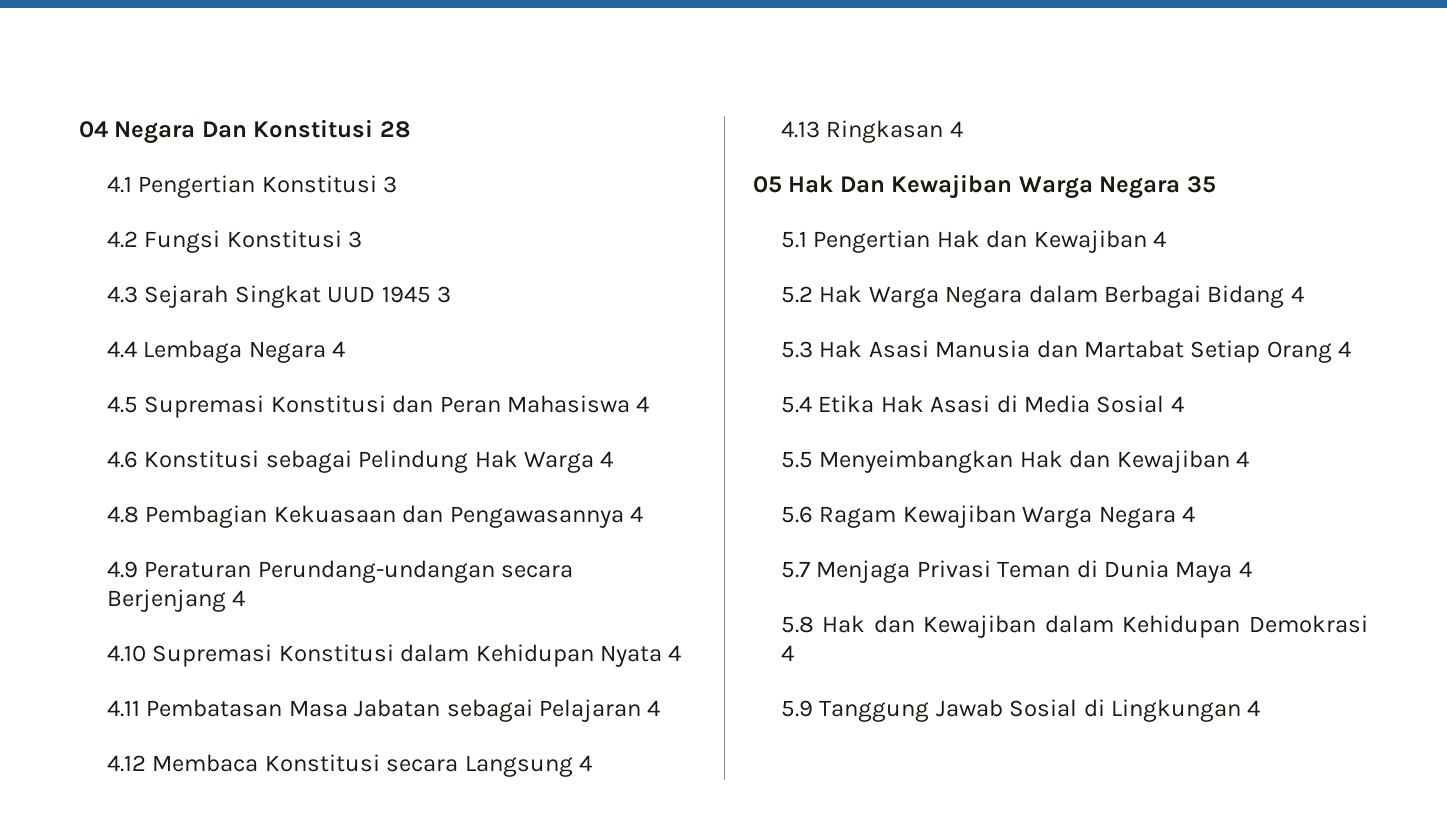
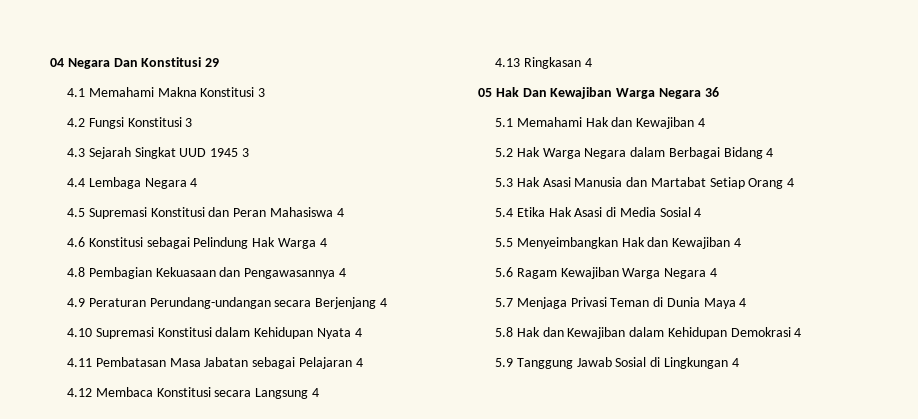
- 04 Negara Dan Konstitusi 28
+ 04 Negara Dan Konstitusi 29
- 4.1 Pengertian Konstitusi 3
+ 4.1 Memahami Makna Konstitusi 3
- 05 Hak Dan Kewajiban Warga Negara 35
+ 05 Hak Dan Kewajiban Warga Negara 36
- 5.1 Pengertian Hak dan Kewajiban 4
+ 5.1 Memahami Hak dan Kewajiban 4

